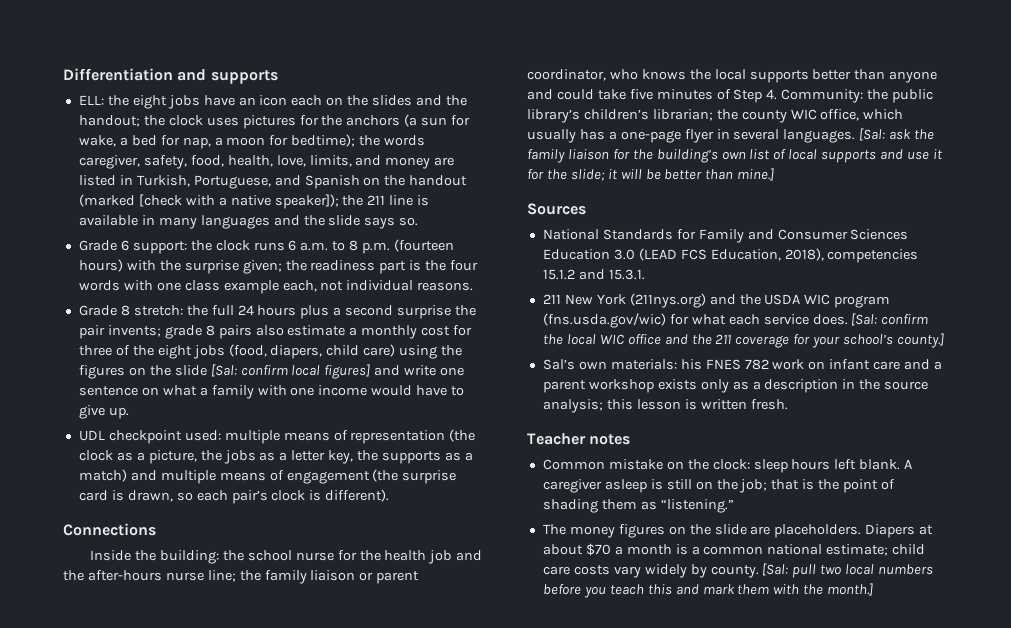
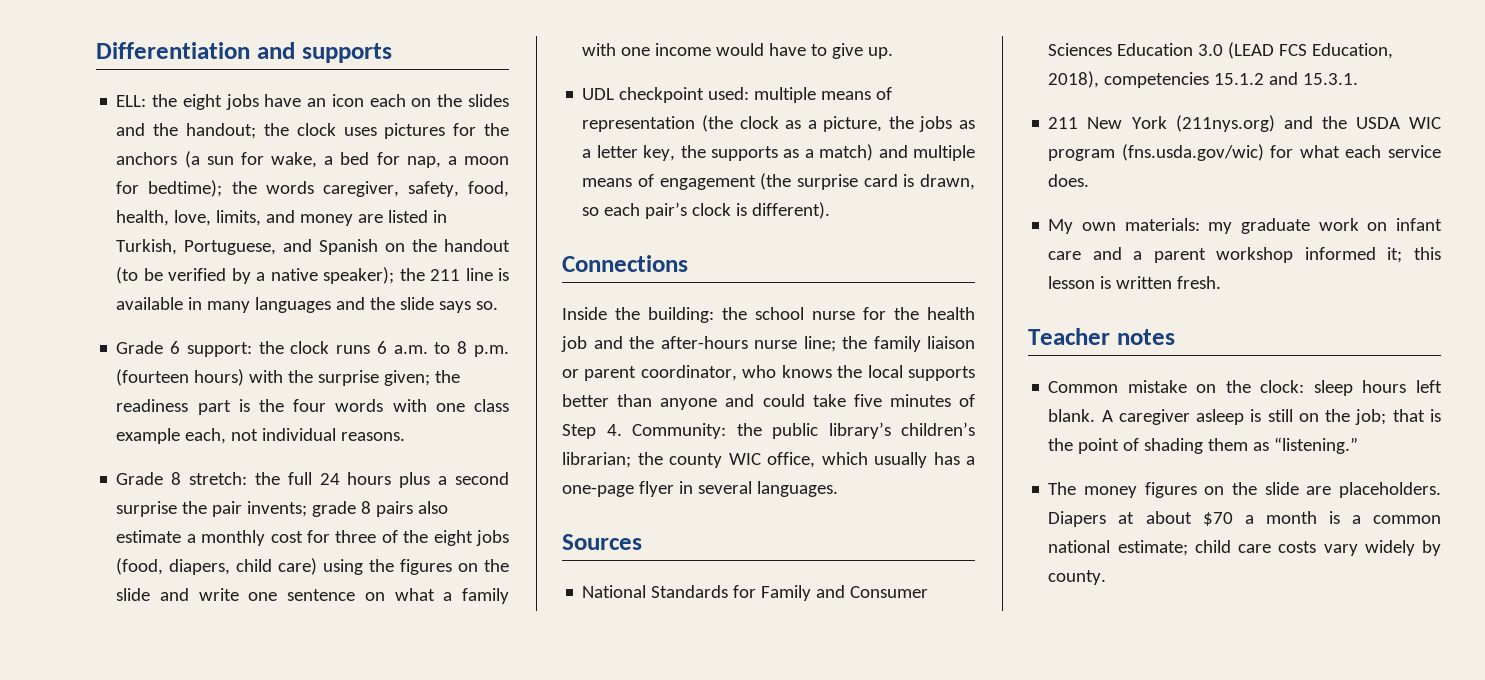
- the words caregiver, safety, food, health, love, limits, and money are listed in Turkish, Portuguese, and Spanish on the handout (marked [check with a native speaker]);
+ the words caregiver, safety, food, health, love, limits, and money are listed in Turkish, Portuguese, and Spanish on the handout (to be verified by a native speaker);
- Grade 8 stretch: the full 24 hours plus a second surprise the pair invents; grade 8 pairs also estimate a monthly cost for three of the eight jobs (food, diapers, child care) using the figures on the slide [Sal: confirm local figures] and write one sentence on what a family with one income would have to give up.
+ Grade 8 stretch: the full 24 hours plus a second surprise the pair invents; grade 8 pairs also estimate a monthly cost for three of the eight jobs (food, diapers, child care) using the figures on the slide and write one sentence on what a family with one income would have to give up.
- [Sal: ask the family liaison for the building’s own list of local supports and use it for the slide; it will be better than mine.]
- 211 New York (211nys.org) and the USDA WIC program (fns.usda.gov/wic) for what each service does. [Sal: confirm the local WIC office and the 211 coverage for your school’s county.]
- Sal’s own materials: his FNES 782 work on infant care and a parent workshop exists only as a description in the source analysis; this lesson is written fresh.
+ 211 New York (211nys.org) and the USDA WIC program (fns.usda.gov/wic) for what each service does.
+ My own materials: my graduate work on infant care and a parent workshop informed it; this lesson is written fresh.
- [Sal: pull two local numbers before you teach this and mark them with the month.]

